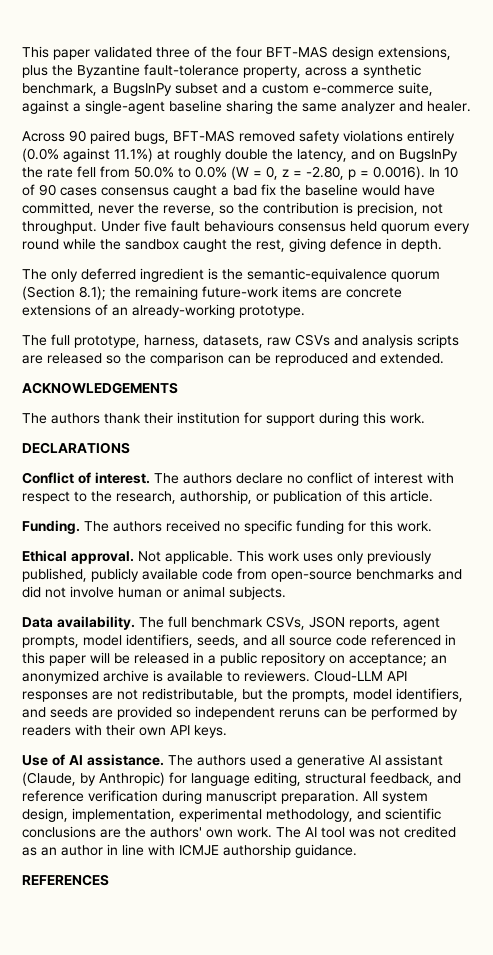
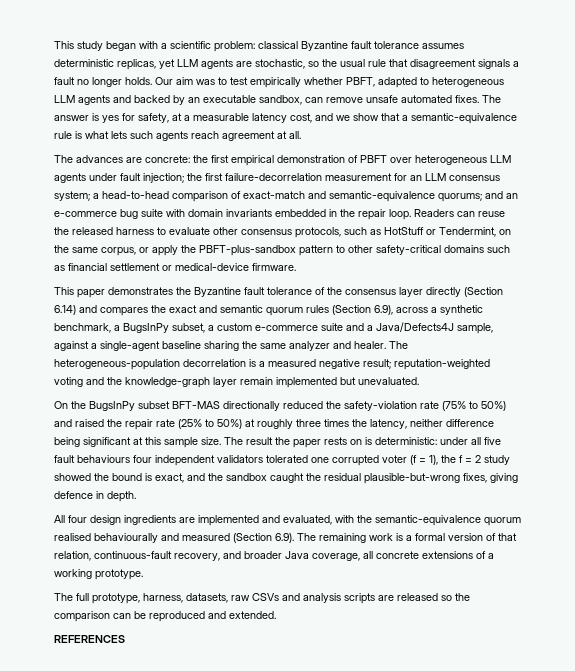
- This paper validated three of the four BFT-MAS design extensions, plus the Byzantine fault-tolerance property, across a synthetic benchmark, a BugsInPy subset and a custom e-commerce suite, against a single-agent baseline sharing the same analyzer and healer.
- Across 90 paired bugs, BFT-MAS removed safety violations entirely (0.0% against 11.1%) at roughly double the latency, and on BugsInPy the rate fell from 50.0% to 0.0% (W = 0, z = -2.80, p = 0.0016). In 10 of 90 cases consensus caught a bad fix the baseline would have committed, never the reverse, so the contribution is precision, not throughput. Under five fault behaviours consensus held quorum every round while the sandbox caught the rest, giving defence in depth.
+ This study began with a scientific problem: classical Byzantine fault tolerance assumes deterministic replicas, yet LLM agents are stochastic, so the usual rule that disagreement signals a fault no longer holds. Our aim was to test empirically whether PBFT, adapted to heterogeneous LLM agents and backed by an executable sandbox, can remove unsafe automated fixes. The answer is yes for safety, at a measurable latency cost, and we show that a semantic-equivalence rule is what lets such agents reach agreement at all.
+ The advances are concrete: the first empirical demonstration of PBFT over heterogeneous LLM agents under fault injection; the first failure-decorrelation measurement for an LLM consensus system; a head-to-head comparison of exact-match and semantic-equivalence quorums; and an e-commerce bug suite with domain invariants embedded in the repair loop. Readers can reuse the released harness to evaluate other consensus protocols, such as HotStuff or Tendermint, on the same corpus, or apply the PBFT-plus-sandbox pattern to other safety-critical domains such as financial settlement or medical-device firmware.
+ This paper demonstrates the Byzantine fault tolerance of the consensus layer directly (Section 6.14) and compares the exact and semantic quorum rules (Section 6.9), across a synthetic benchmark, a BugsInPy subset, a custom e-commerce suite and a Java/Defects4J sample, against a single-agent baseline sharing the same analyzer and healer. The heterogeneous-population decorrelation is a measured negative result; reputation-weighted voting and the knowledge-graph layer remain implemented but unevaluated.
+ On the BugsInPy subset BFT-MAS directionally reduced the safety-violation rate (75% to 50%) and raised the repair rate (25% to 50%) at roughly three times the latency, neither difference being significant at this sample size. The result the paper rests on is deterministic: under all five fault behaviours four independent validators tolerated one corrupted voter (f = 1), the f = 2 study showed the bound is exact, and the sandbox caught the residual plausible-but-wrong fixes, giving defence in depth.
- The only deferred ingredient is the semantic-equivalence quorum (Section 8.1); the remaining future-work items are concrete extensions of an already-working prototype.
+ All four design ingredients are implemented and evaluated, with the semantic-equivalence quorum realised behaviourally and measured (Section 6.9). The remaining work is a formal version of that relation, continuous-fault recovery, and broader Java coverage, all concrete extensions of a working prototype.
- ACKNOWLEDGEMENTS
- The authors thank their institution for support during this work.
- DECLARATIONS
- Conflict of interest. The authors declare no conflict of interest with respect to the research, authorship, or publication of this article.
- Funding. The authors received no specific funding for this work.
- Ethical approval. Not applicable. This work uses only previously published, publicly available code from open-source benchmarks and did not involve human or animal subjects.
- Data availability. The full benchmark CSVs, JSON reports, agent prompts, model identifiers, seeds, and all source code referenced in this paper will be released in a public repository on acceptance; an anonymized archive is available to reviewers. Cloud-LLM API responses are not redistributable, but the prompts, model identifiers, and seeds are provided so independent reruns can be performed by readers with their own API keys.
- Use of AI assistance. The authors used a generative AI assistant (Claude, by Anthropic) for language editing, structural feedback, and reference verification during manuscript preparation. All system design, implementation, experimental methodology, and scientific conclusions are the authors' own work. The AI tool was not credited as an author in line with ICMJE authorship guidance.

